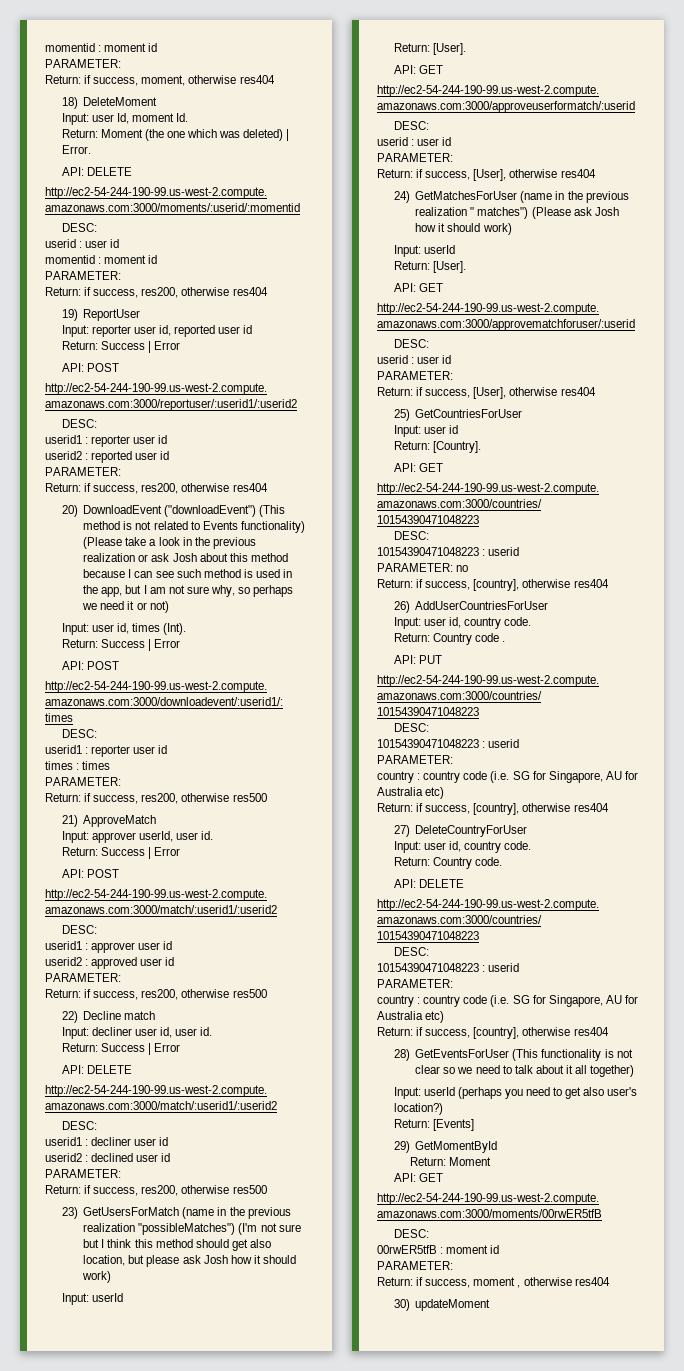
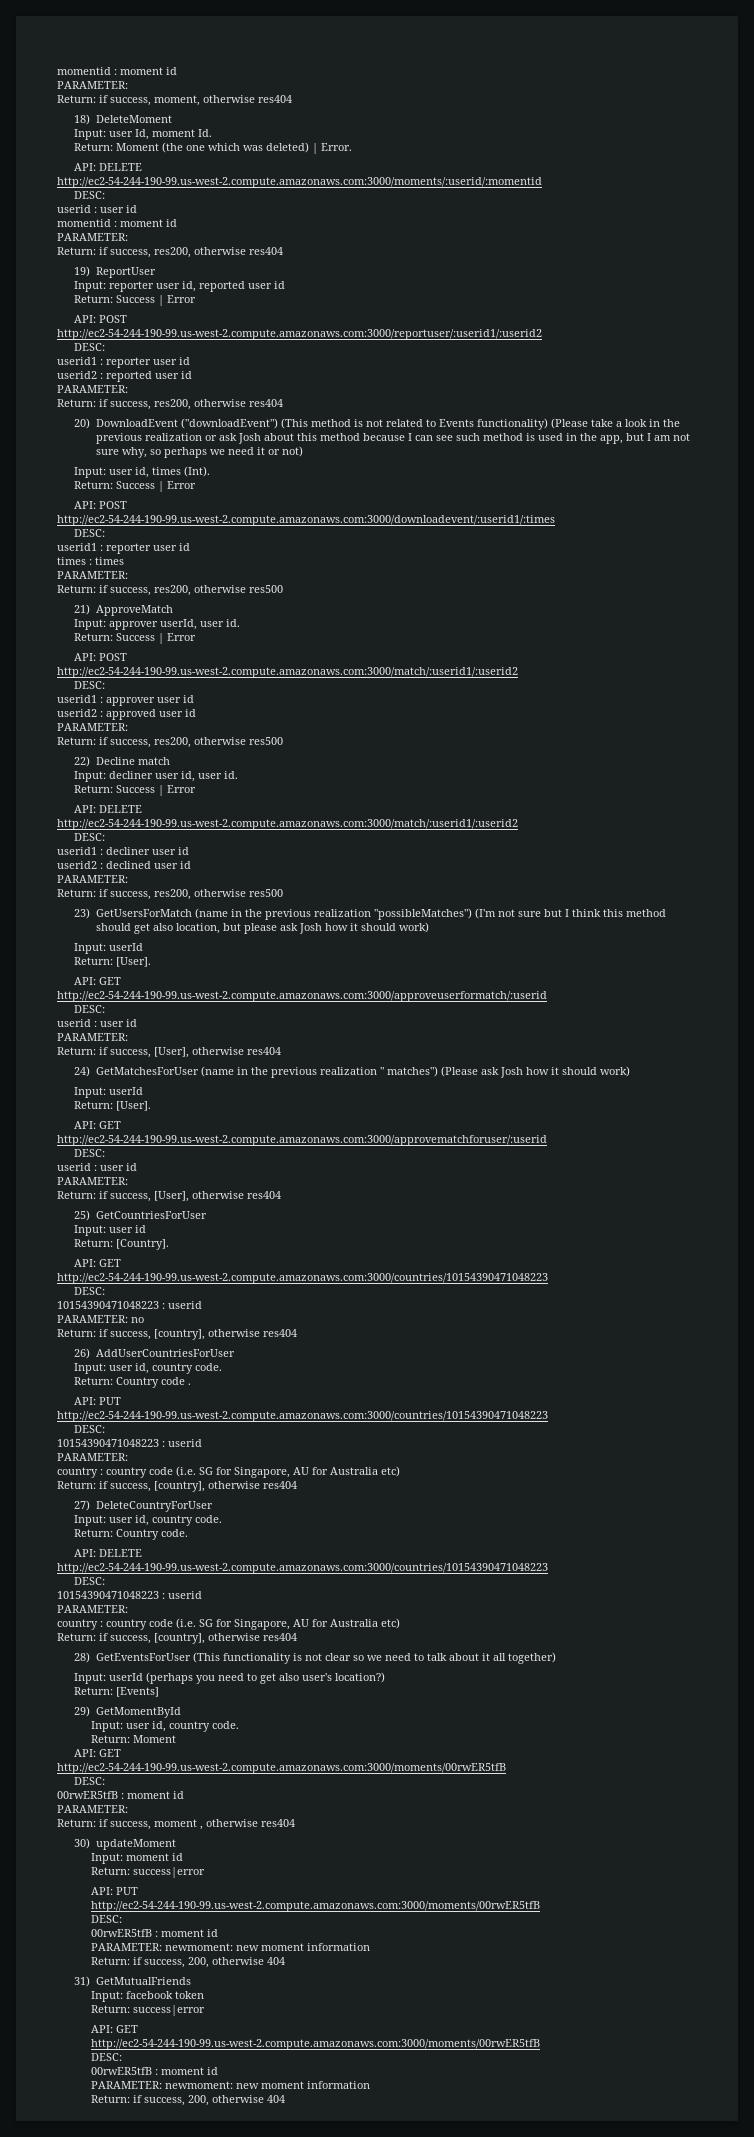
  29) GetMomentById
+ Input: user id, country code.
+ Input: moment id
+ Return: success|error
+ API: PUT
+ http://ec2-54-244-190-99.us-west-2.compute.amazonaws.com:3000/moments/00rwER5tfB
+ DESC:
+ 00rwER5tfB : moment id
+ PARAMETER: newmoment: new moment information
+ Return: if success, 200, otherwise 404
+ 31) GetMutualFriends
+ Input: facebook token
+ Return: success|error
+ API: GET
+ http://ec2-54-244-190-99.us-west-2.compute.amazonaws.com:3000/moments/00rwER5tfB
+ DESC:
+ 00rwER5tfB : moment id
+ PARAMETER: newmoment: new moment information
+ Return: if success, 200, otherwise 404

